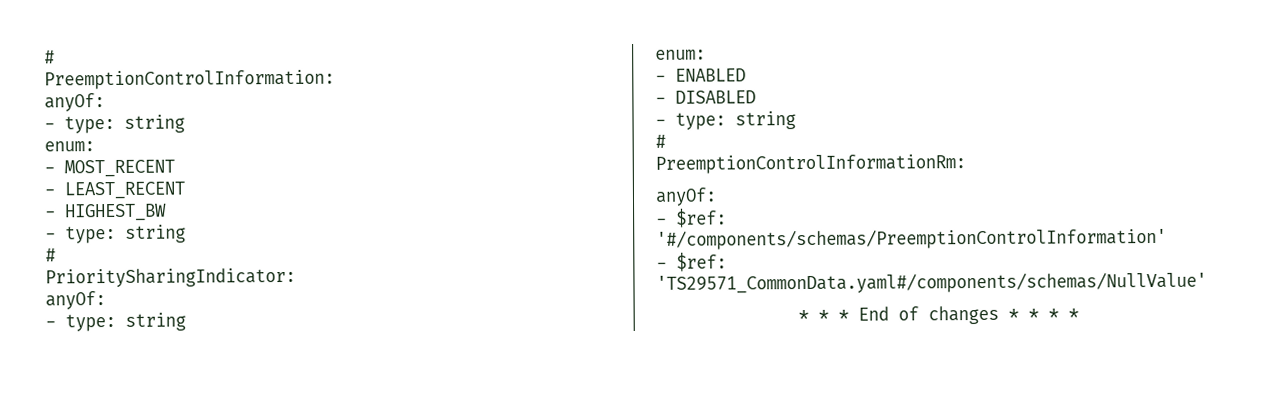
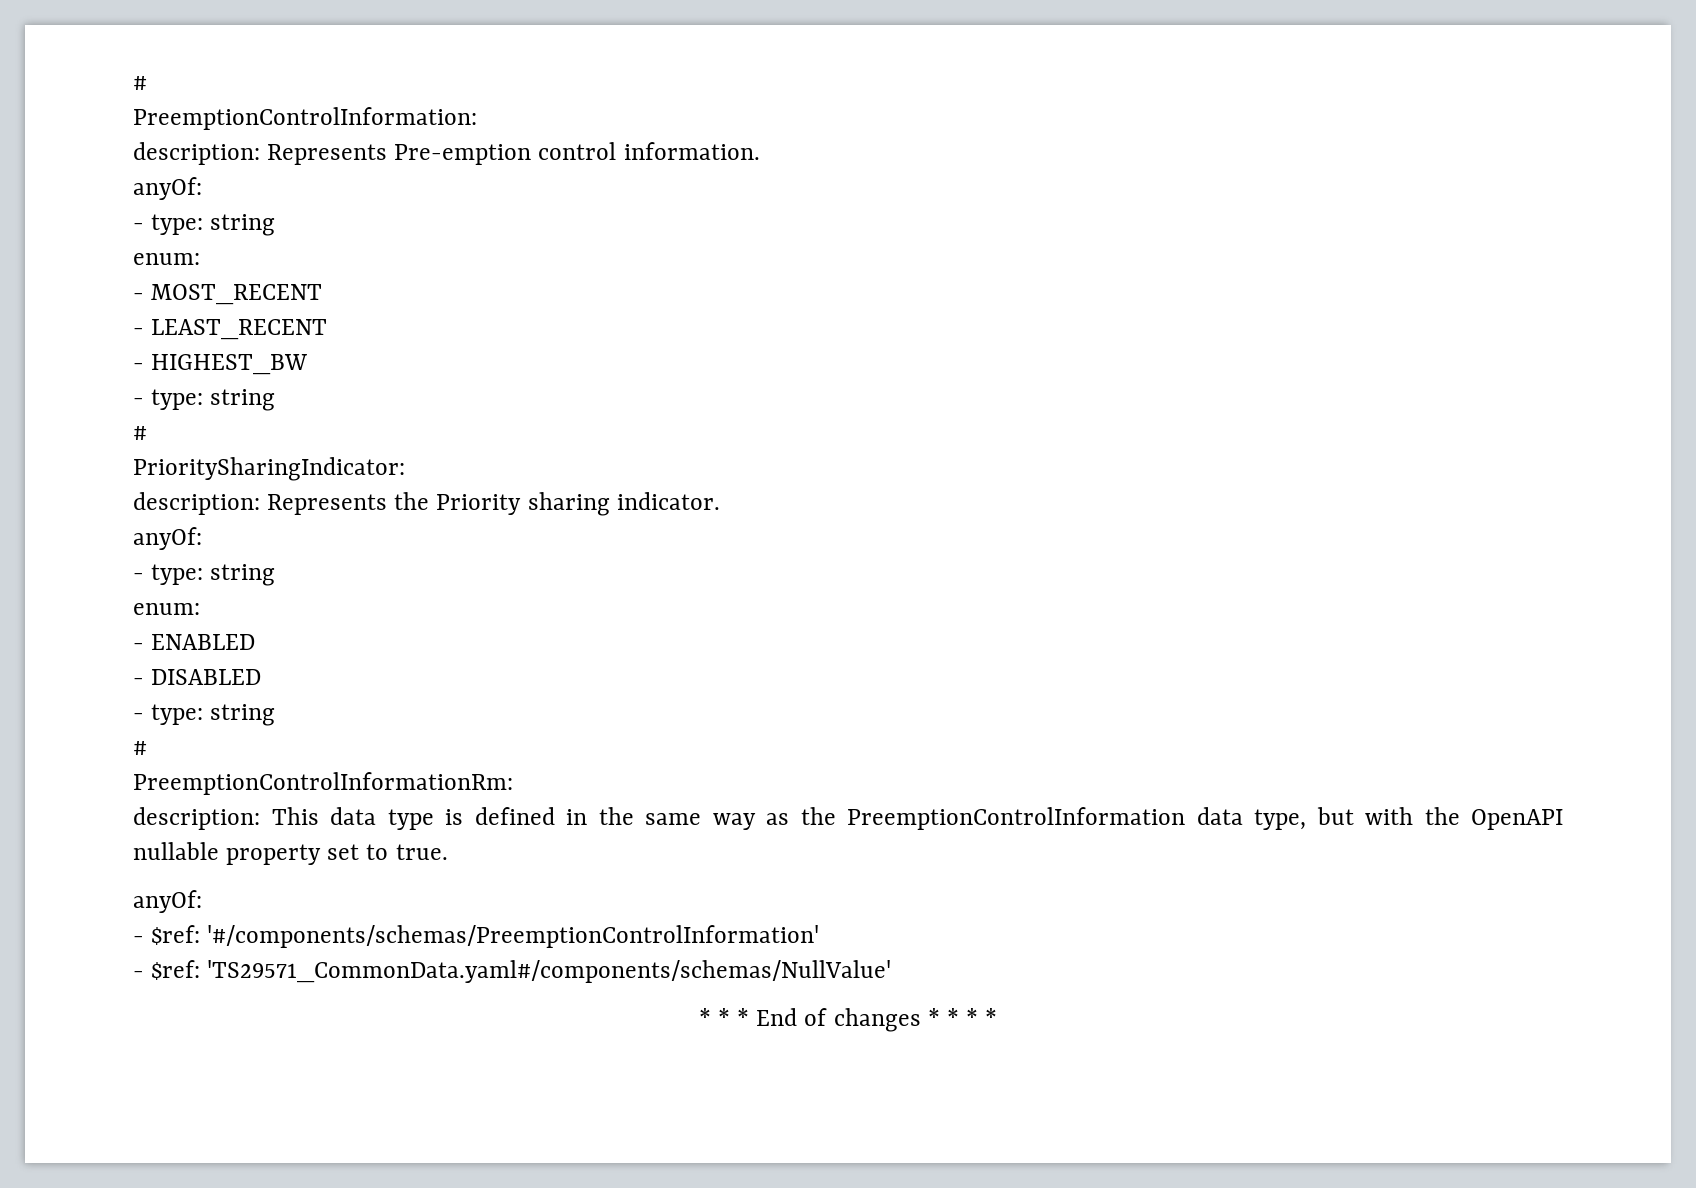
+ description: Represents Pre-emption control information.
+ description: Represents the Priority sharing indicator.
+ description: This data type is defined in the same way as the PreemptionControlInformation data type, but with the OpenAPI nullable property set to true.

